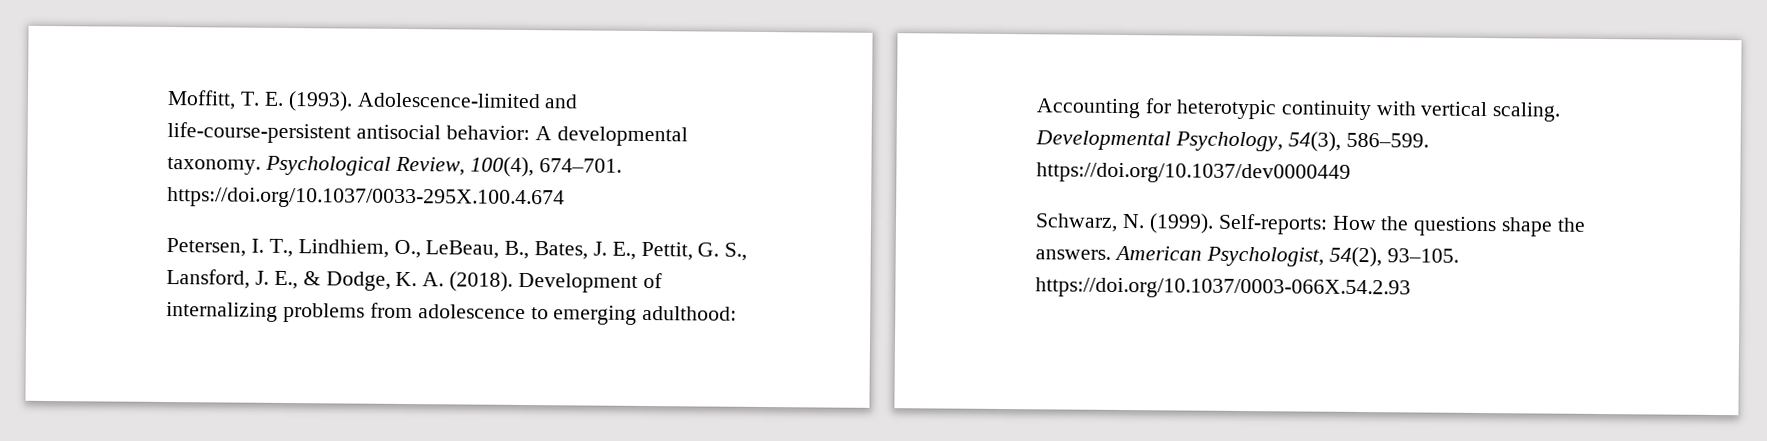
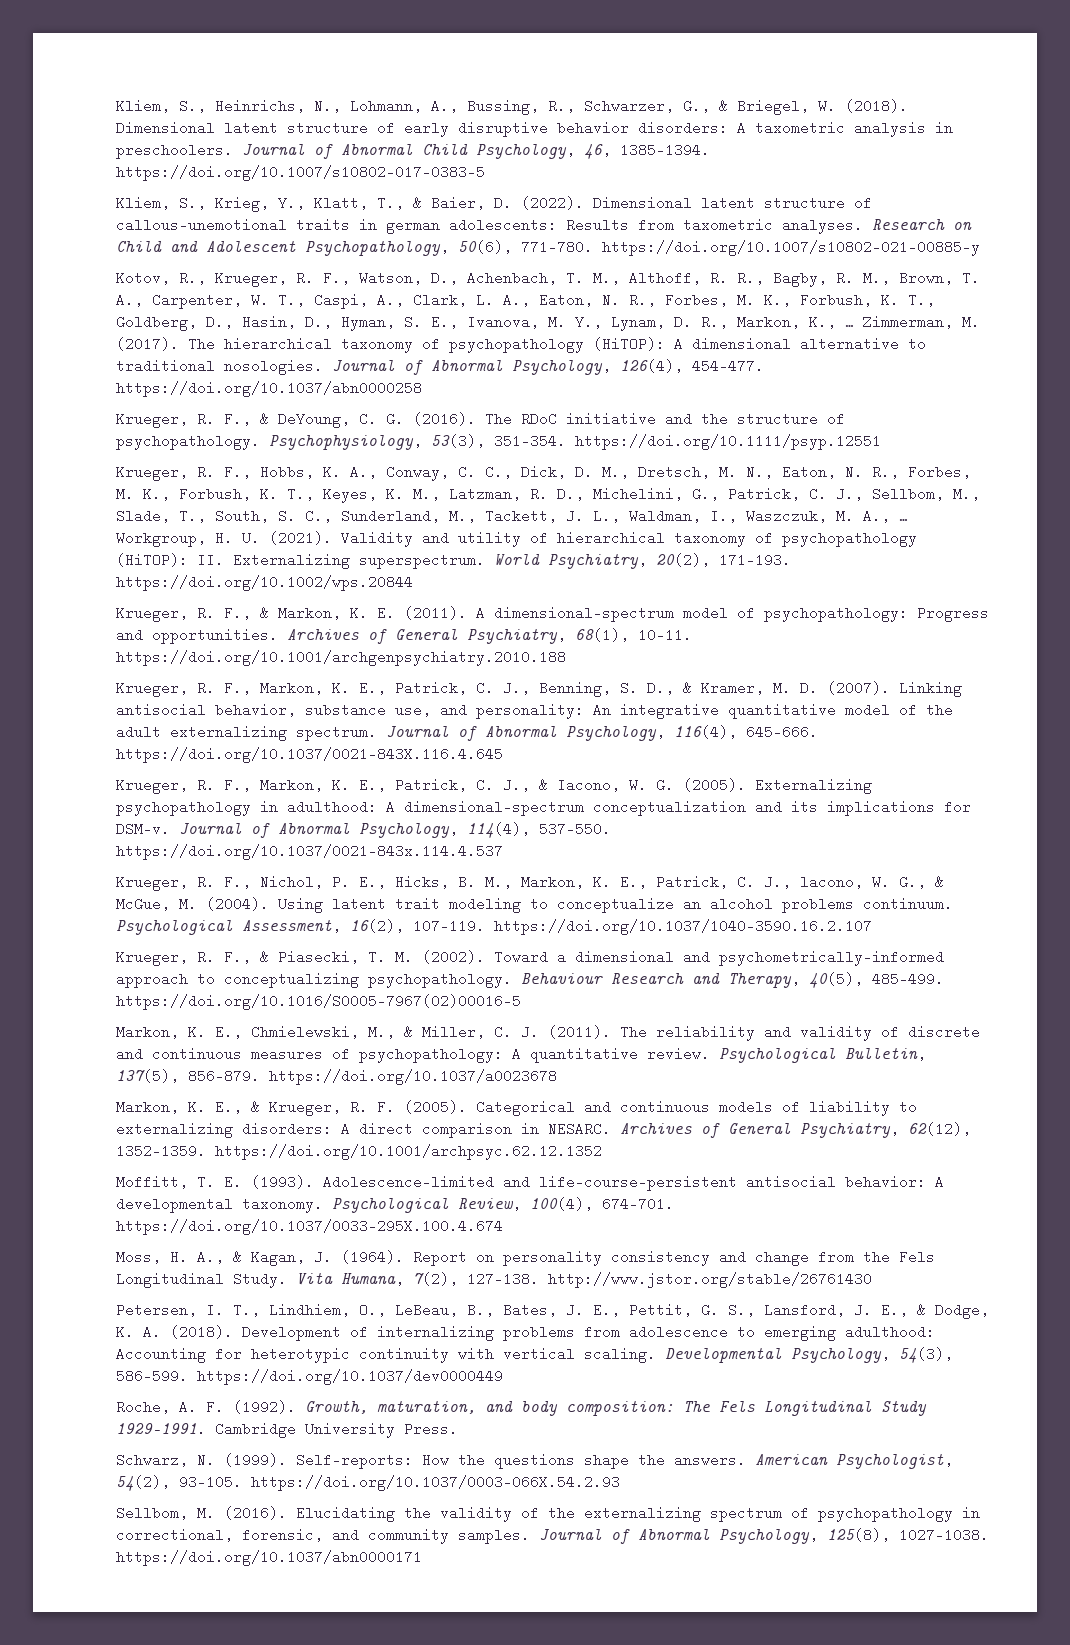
+ Kliem, S., Heinrichs, N., Lohmann, A., Bussing, R., Schwarzer, G., & Briegel, W. (2018). Dimensional latent structure of early disruptive behavior disorders: A taxometric analysis in preschoolers. Journal of Abnormal Child Psychology, 46, 1385–1394. https://doi.org/10.1007/s10802-017-0383-5
+ Kliem, S., Krieg, Y., Klatt, T., & Baier, D. (2022). Dimensional latent structure of callous-unemotional traits in german adolescents: Results from taxometric analyses. Research on Child and Adolescent Psychopathology, 50(6), 771–780. https://doi.org/10.1007/s10802-021-00885-y
+ Kotov, R., Krueger, R. F., Watson, D., Achenbach, T. M., Althoff, R. R., Bagby, R. M., Brown, T. A., Carpenter, W. T., Caspi, A., Clark, L. A., Eaton, N. R., Forbes, M. K., Forbush, K. T., Goldberg, D., Hasin, D., Hyman, S. E., Ivanova, M. Y., Lynam, D. R., Markon, K., … Zimmerman, M. (2017). The hierarchical taxonomy of psychopathology (HiTOP): A dimensional alternative to traditional nosologies. Journal of Abnormal Psychology, 126(4), 454–477. https://doi.org/10.1037/abn0000258
+ Krueger, R. F., & DeYoung, C. G. (2016). The RDoC initiative and the structure of psychopathology. Psychophysiology, 53(3), 351–354. https://doi.org/10.1111/psyp.12551
+ Krueger, R. F., Hobbs, K. A., Conway, C. C., Dick, D. M., Dretsch, M. N., Eaton, N. R., Forbes, M. K., Forbush, K. T., Keyes, K. M., Latzman, R. D., Michelini, G., Patrick, C. J., Sellbom, M., Slade, T., South, S. C., Sunderland, M., Tackett, J. L., Waldman, I., Waszczuk, M. A., … Workgroup, H. U. (2021). Validity and utility of hierarchical taxonomy of psychopathology (HiTOP): II. Externalizing superspectrum. World Psychiatry, 20(2), 171–193. https://doi.org/10.1002/wps.20844
+ Krueger, R. F., & Markon, K. E. (2011). A dimensional-spectrum model of psychopathology: Progress and opportunities. Archives of General Psychiatry, 68(1), 10–11. https://doi.org/10.1001/archgenpsychiatry.2010.188
+ Krueger, R. F., Markon, K. E., Patrick, C. J., Benning, S. D., & Kramer, M. D. (2007). Linking antisocial behavior, substance use, and personality: An integrative quantitative model of the adult externalizing spectrum. Journal of Abnormal Psychology, 116(4), 645–666. https://doi.org/10.1037/0021-843X.116.4.645
+ Krueger, R. F., Markon, K. E., Patrick, C. J., & Iacono, W. G. (2005). Externalizing psychopathology in adulthood: A dimensional-spectrum conceptualization and its implications for DSM-v. Journal of Abnormal Psychology, 114(4), 537–550. https://doi.org/10.1037/0021-843x.114.4.537
+ Krueger, R. F., Nichol, P. E., Hicks, B. M., Markon, K. E., Patrick, C. J., lacono, W. G., & McGue, M. (2004). Using latent trait modeling to conceptualize an alcohol problems continuum. Psychological Assessment, 16(2), 107–119. https://doi.org/10.1037/1040-3590.16.2.107
+ Krueger, R. F., & Piasecki, T. M. (2002). Toward a dimensional and psychometrically-informed approach to conceptualizing psychopathology. Behaviour Research and Therapy, 40(5), 485–499. https://doi.org/10.1016/S0005-7967(02)00016-5
+ Markon, K. E., Chmielewski, M., & Miller, C. J. (2011). The reliability and validity of discrete and continuous measures of psychopathology: A quantitative review. Psychological Bulletin, 137(5), 856–879. https://doi.org/10.1037/a0023678
+ Markon, K. E., & Krueger, R. F. (2005). Categorical and continuous models of liability to externalizing disorders: A direct comparison in NESARC. Archives of General Psychiatry, 62(12), 1352–1359. https://doi.org/10.1001/archpsyc.62.12.1352
+ Moss, H. A., & Kagan, J. (1964). Report on personality consistency and change from the Fels Longitudinal Study. Vita Humana, 7(2), 127–138. http://www.jstor.org/stable/26761430
+ Roche, A. F. (1992). Growth, maturation, and body composition: The Fels Longitudinal Study 1929–1991. Cambridge University Press.
+ Sellbom, M. (2016). Elucidating the validity of the externalizing spectrum of psychopathology in correctional, forensic, and community samples. Journal of Abnormal Psychology, 125(8), 1027–1038. https://doi.org/10.1037/abn0000171

